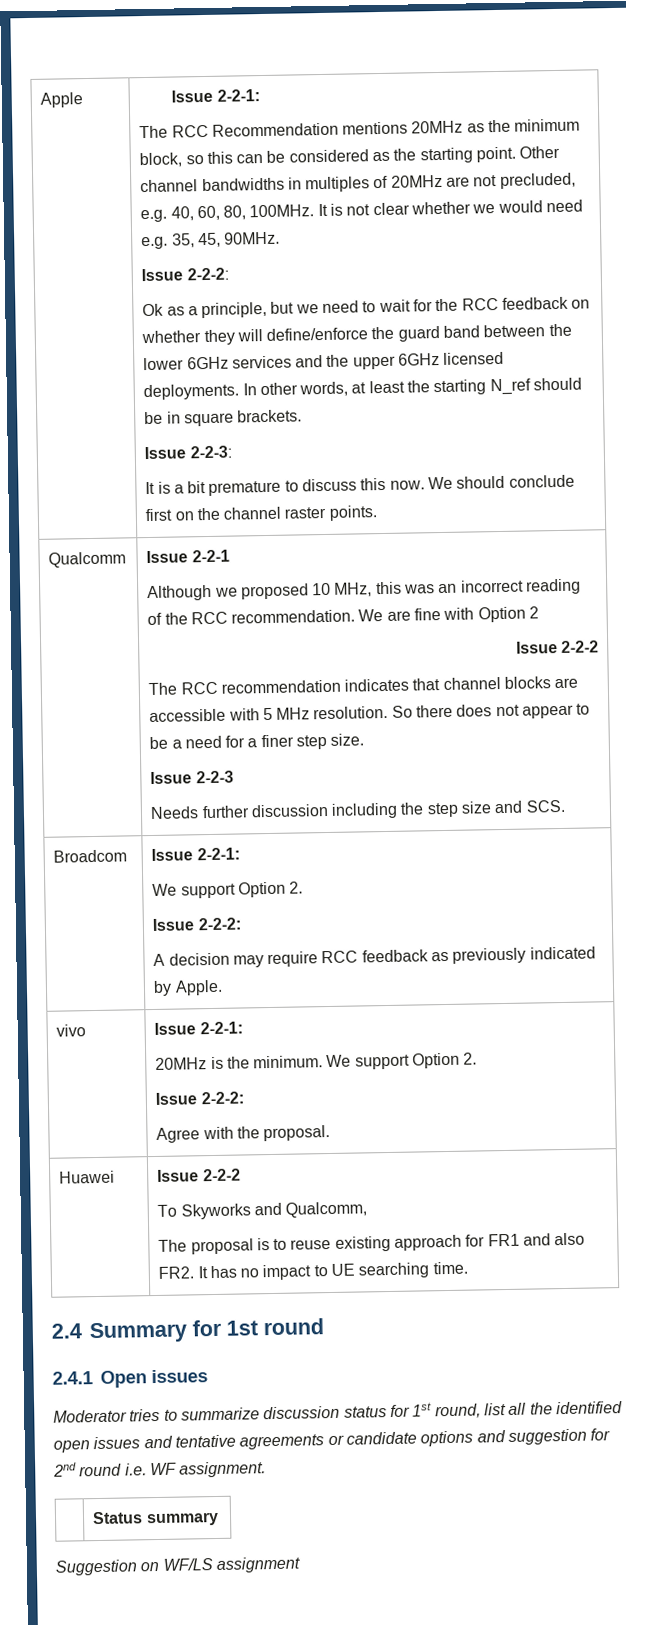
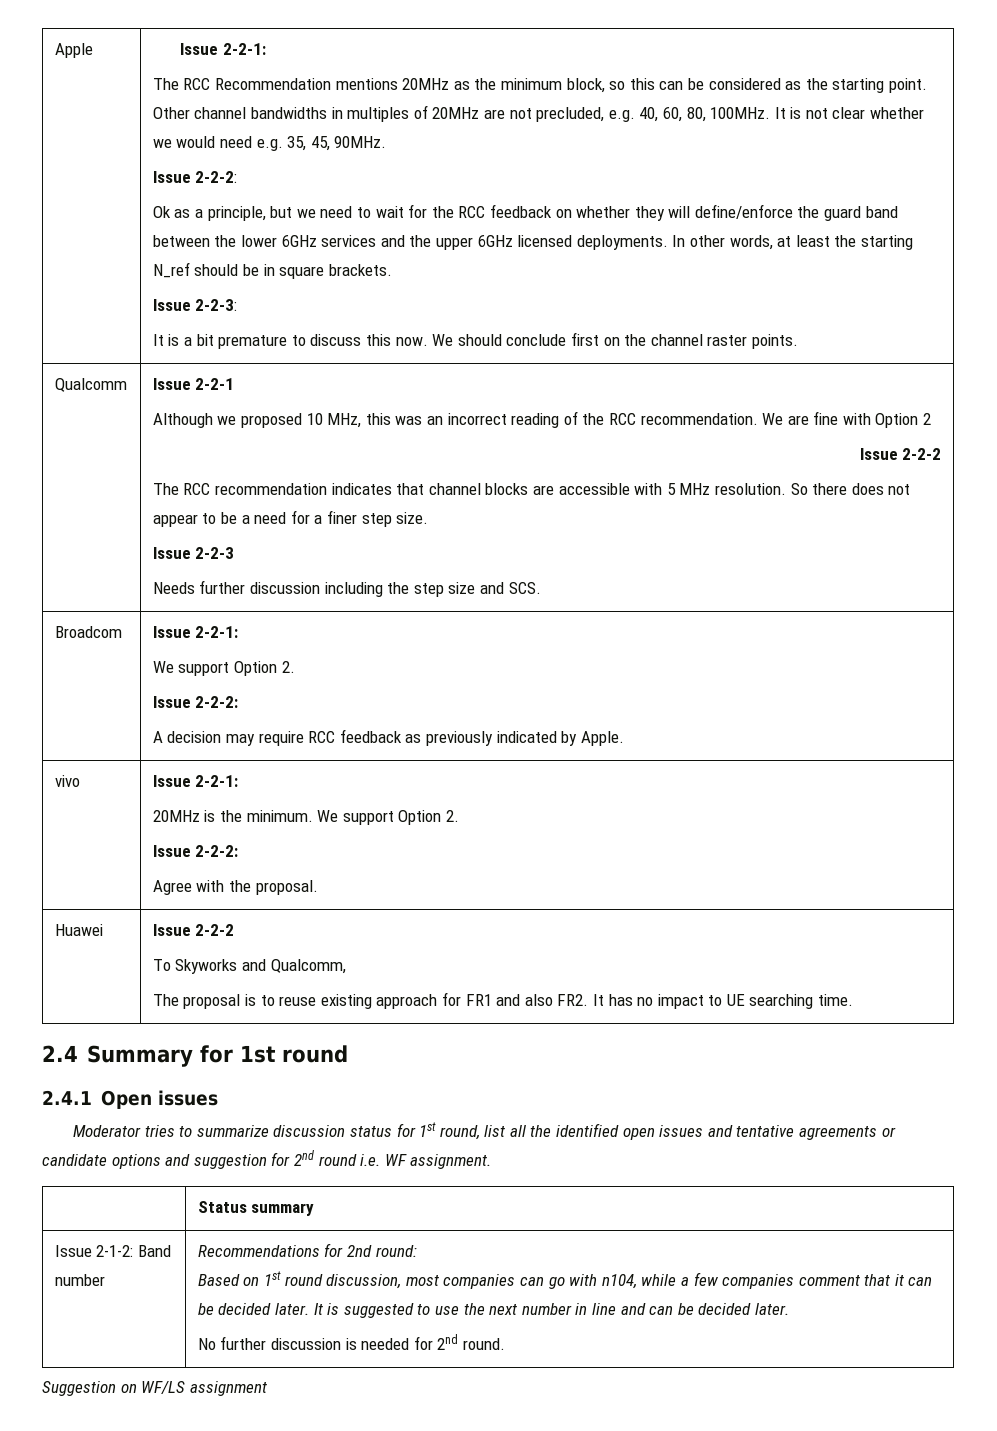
+ Issue 2-1-2: Band number | Recommendations for 2nd round:
+ Based on 1st round discussion, most companies can go with n104, while a few companies comment that it can be decided later. It is suggested to use the next number in line and can be decided later.
+ No further discussion is needed for 2nd round.

